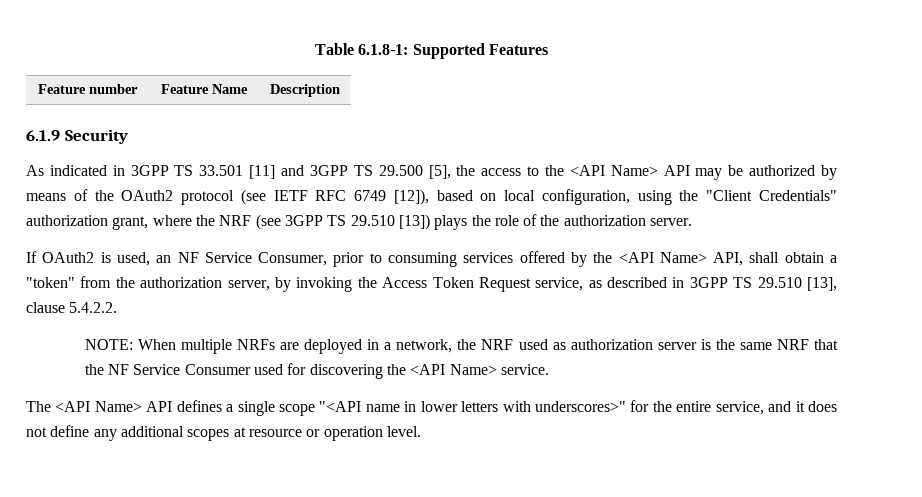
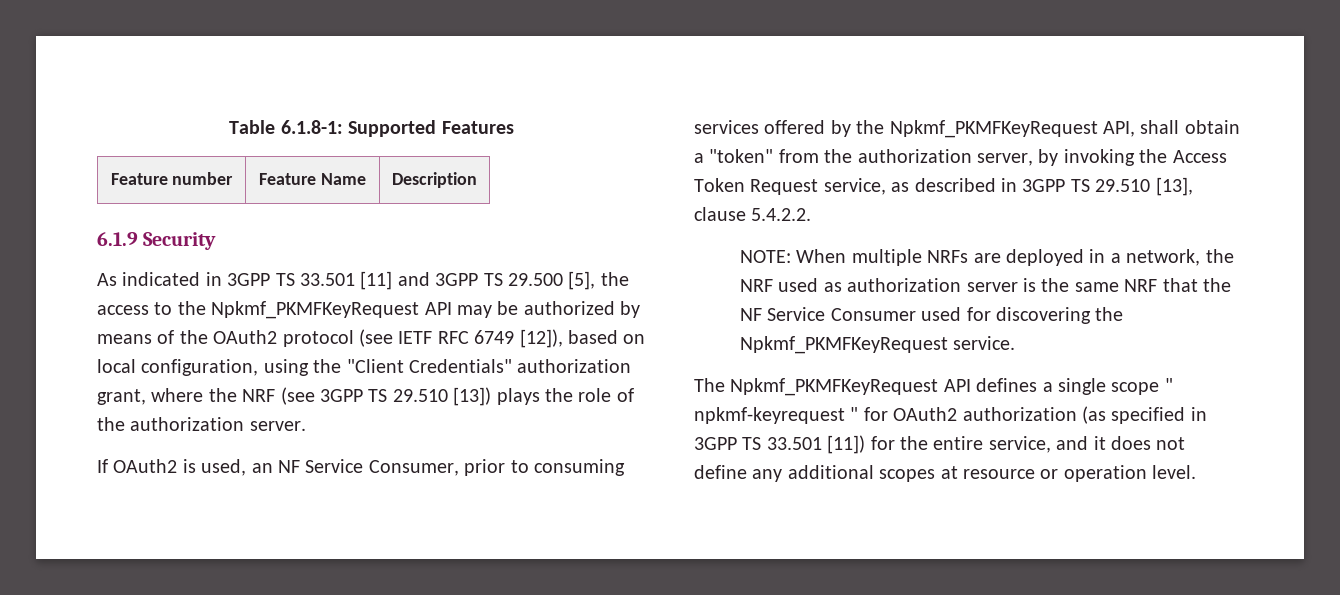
- As indicated in 3GPP TS 33.501 [11] and 3GPP TS 29.500 [5], the access to the <API Name> API may be authorized by means of the OAuth2 protocol (see IETF RFC 6749 [12]), based on local configuration, using the "Client Credentials" authorization grant, where the NRF (see 3GPP TS 29.510 [13]) plays the role of the authorization server.
+ As indicated in 3GPP TS 33.501 [11] and 3GPP TS 29.500 [5], the access to the Npkmf_PKMFKeyRequest API may be authorized by means of the OAuth2 protocol (see IETF RFC 6749 [12]), based on local configuration, using the "Client Credentials" authorization grant, where the NRF (see 3GPP TS 29.510 [13]) plays the role of the authorization server.
- If OAuth2 is used, an NF Service Consumer, prior to consuming services offered by the <API Name> API, shall obtain a "token" from the authorization server, by invoking the Access Token Request service, as described in 3GPP TS 29.510 [13], clause 5.4.2.2.
+ If OAuth2 is used, an NF Service Consumer, prior to consuming services offered by the Npkmf_PKMFKeyRequest API, shall obtain a "token" from the authorization server, by invoking the Access Token Request service, as described in 3GPP TS 29.510 [13], clause 5.4.2.2.
- NOTE: When multiple NRFs are deployed in a network, the NRF used as authorization server is the same NRF that the NF Service Consumer used for discovering the <API Name> service.
+ NOTE: When multiple NRFs are deployed in a network, the NRF used as authorization server is the same NRF that the NF Service Consumer used for discovering the Npkmf_PKMFKeyRequest service.
- The <API Name> API defines a single scope "<API name in lower letters with underscores>" for the entire service, and it does not define any additional scopes at resource or operation level.
+ The Npkmf_PKMFKeyRequest API defines a single scope " npkmf-keyrequest " for OAuth2 authorization (as specified in 3GPP TS 33.501 [11]) for the entire service, and it does not define any additional scopes at resource or operation level.

